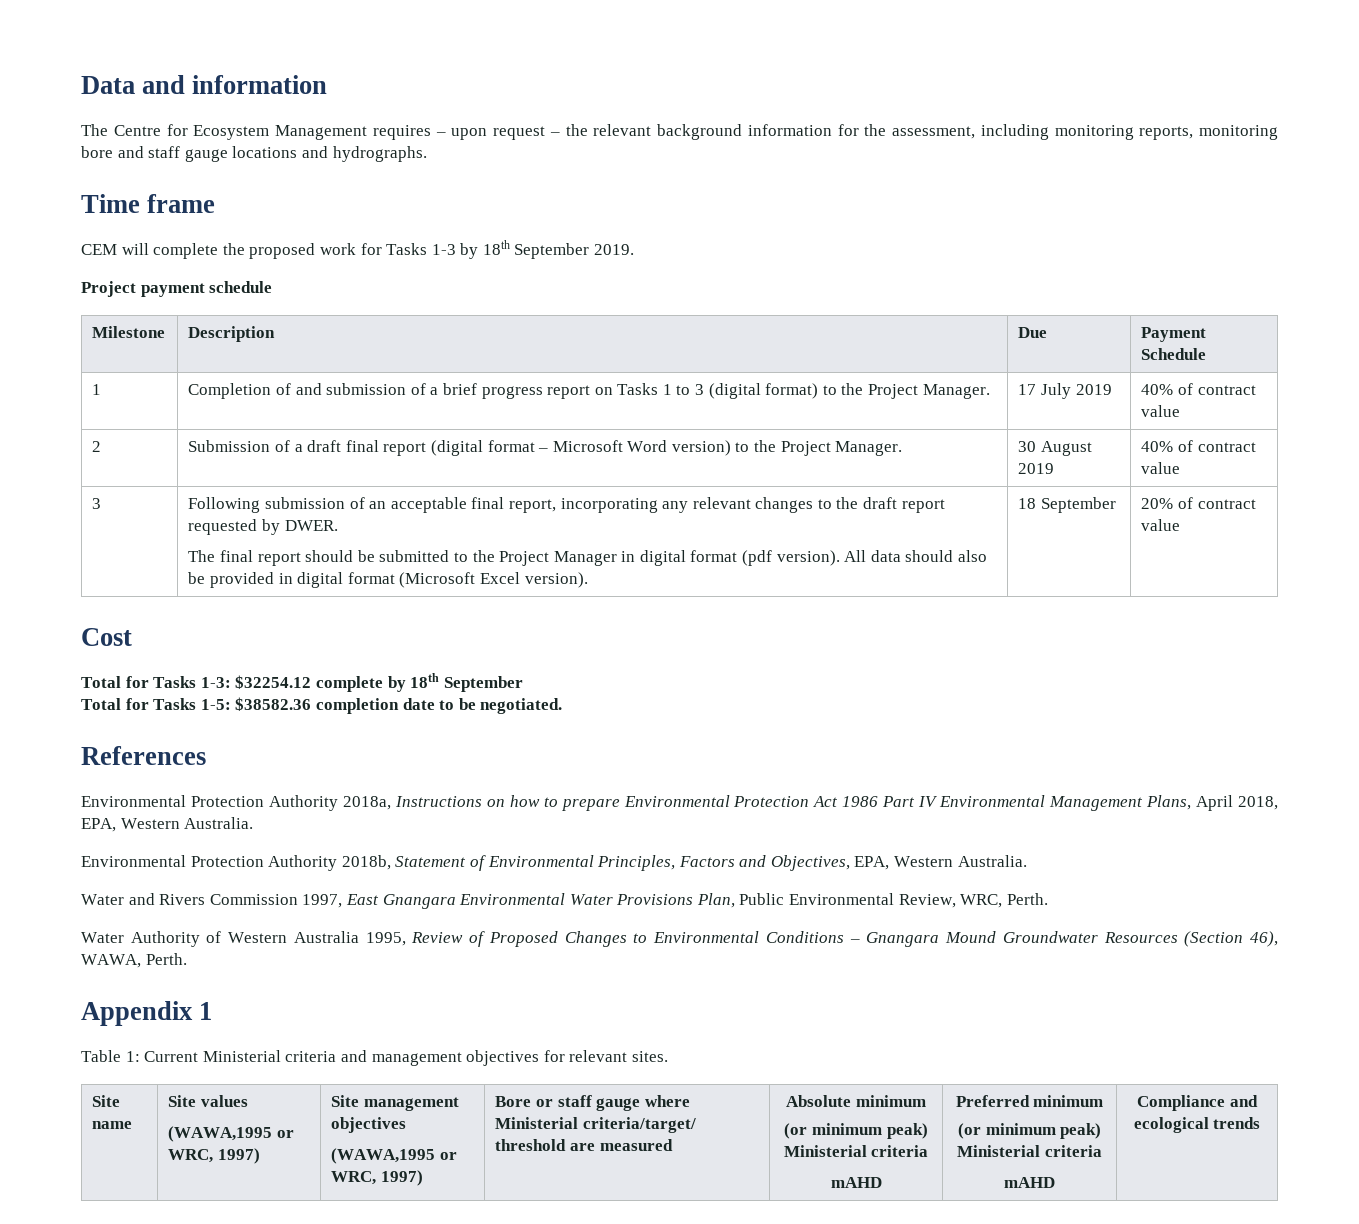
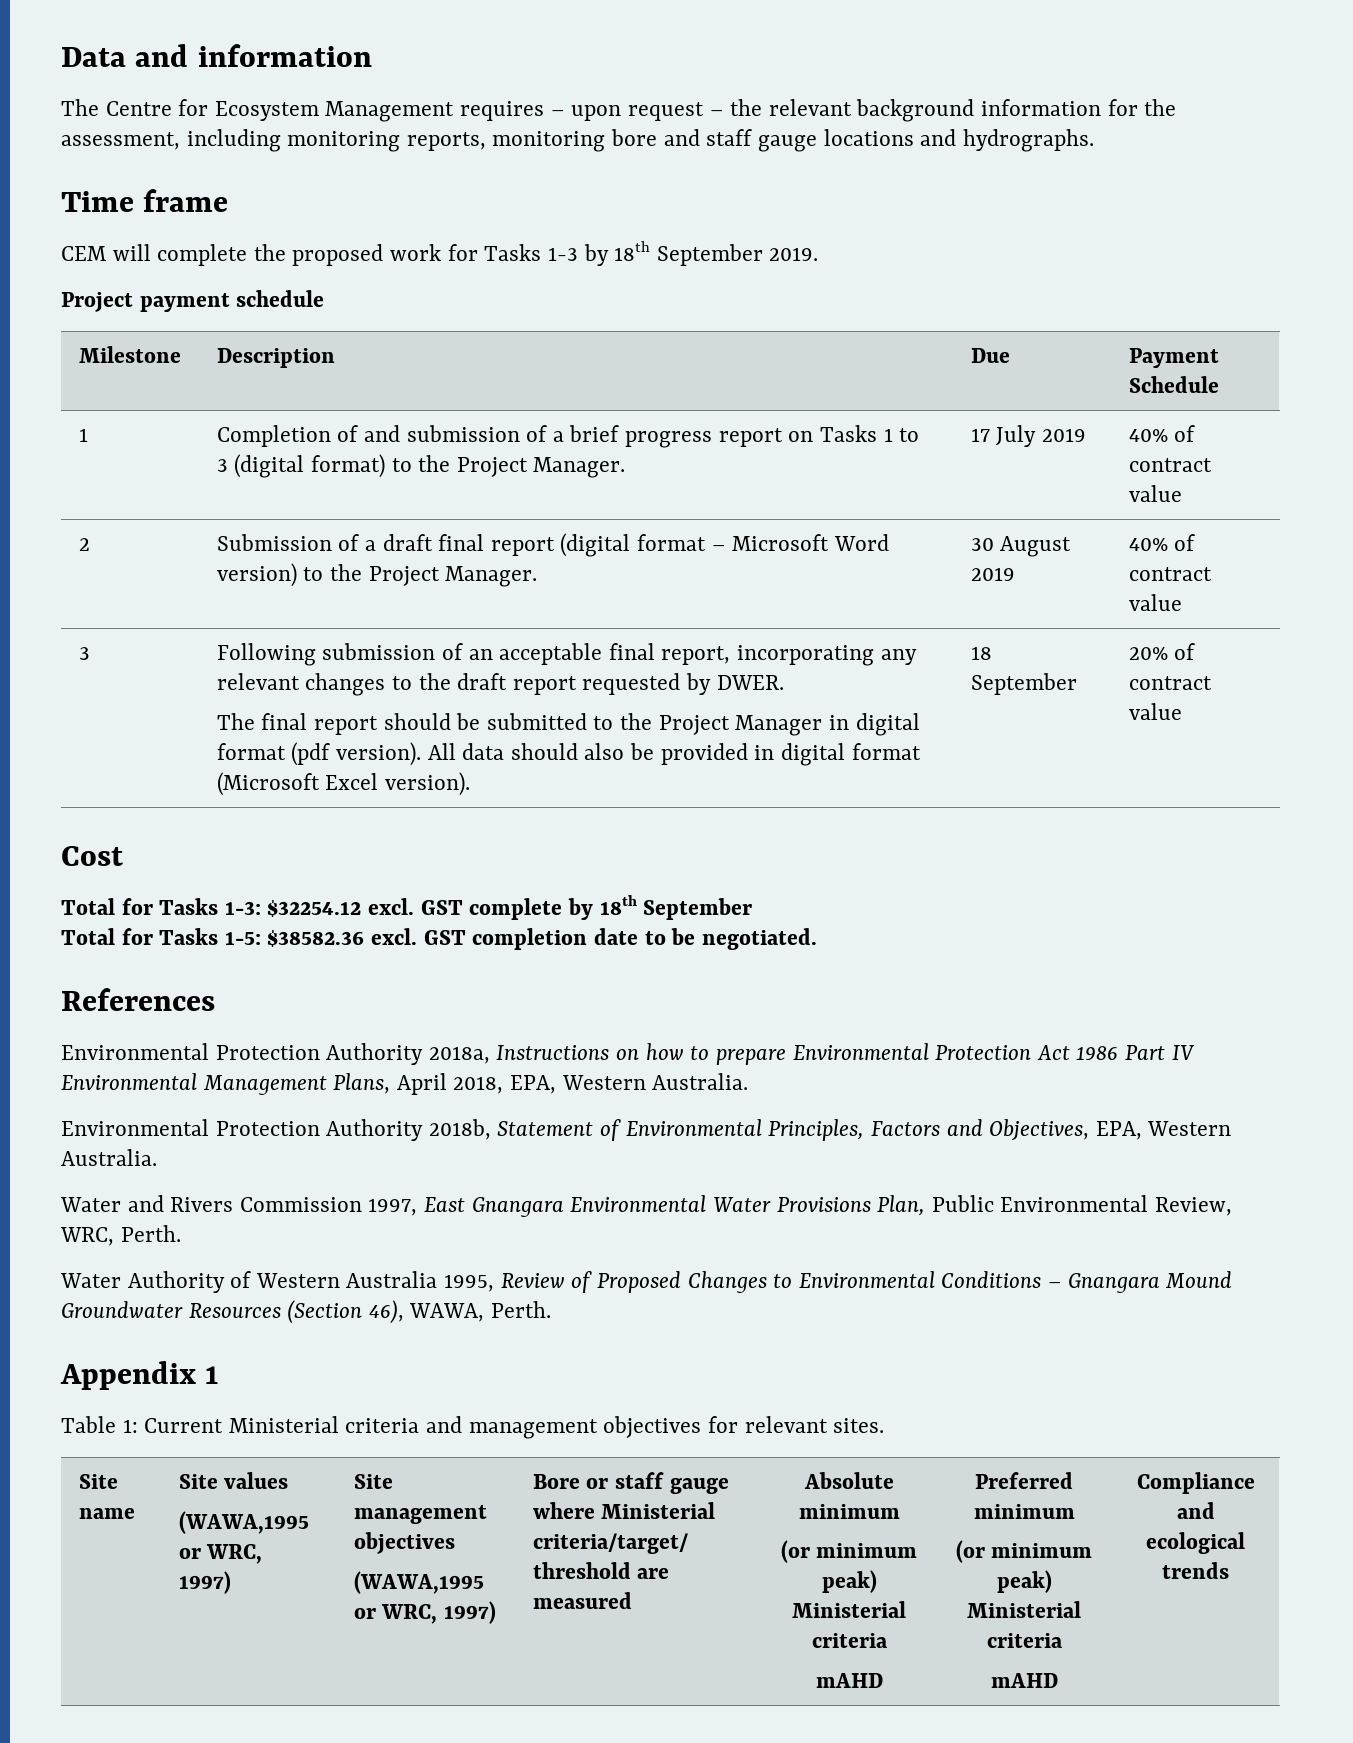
- Total for Tasks 1-3: $32254.12 complete by 18th September
+ Total for Tasks 1-3: $32254.12 excl. GST complete by 18th September
- Total for Tasks 1-5: $38582.36 completion date to be negotiated.
+ Total for Tasks 1-5: $38582.36 excl. GST completion date to be negotiated.

